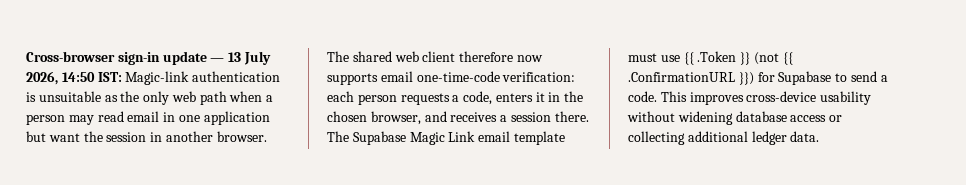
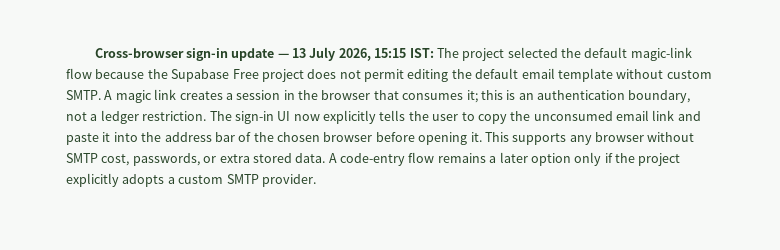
- Cross-browser sign-in update — 13 July 2026, 14:50 IST: Magic-link authentication is unsuitable as the only web path when a person may read email in one application but want the session in another browser. The shared web client therefore now supports email one-time-code verification: each person requests a code, enters it in the chosen browser, and receives a session there. The Supabase Magic Link email template must use {{ .Token }} (not {{ .ConfirmationURL }}) for Supabase to send a code. This improves cross-device usability without widening database access or collecting additional ledger data.
+ Cross-browser sign-in update — 13 July 2026, 15:15 IST: The project selected the default magic-link flow because the Supabase Free project does not permit editing the default email template without custom SMTP. A magic link creates a session in the browser that consumes it; this is an authentication boundary, not a ledger restriction. The sign-in UI now explicitly tells the user to copy the unconsumed email link and paste it into the address bar of the chosen browser before opening it. This supports any browser without SMTP cost, passwords, or extra stored data. A code-entry flow remains a later option only if the project explicitly adopts a custom SMTP provider.

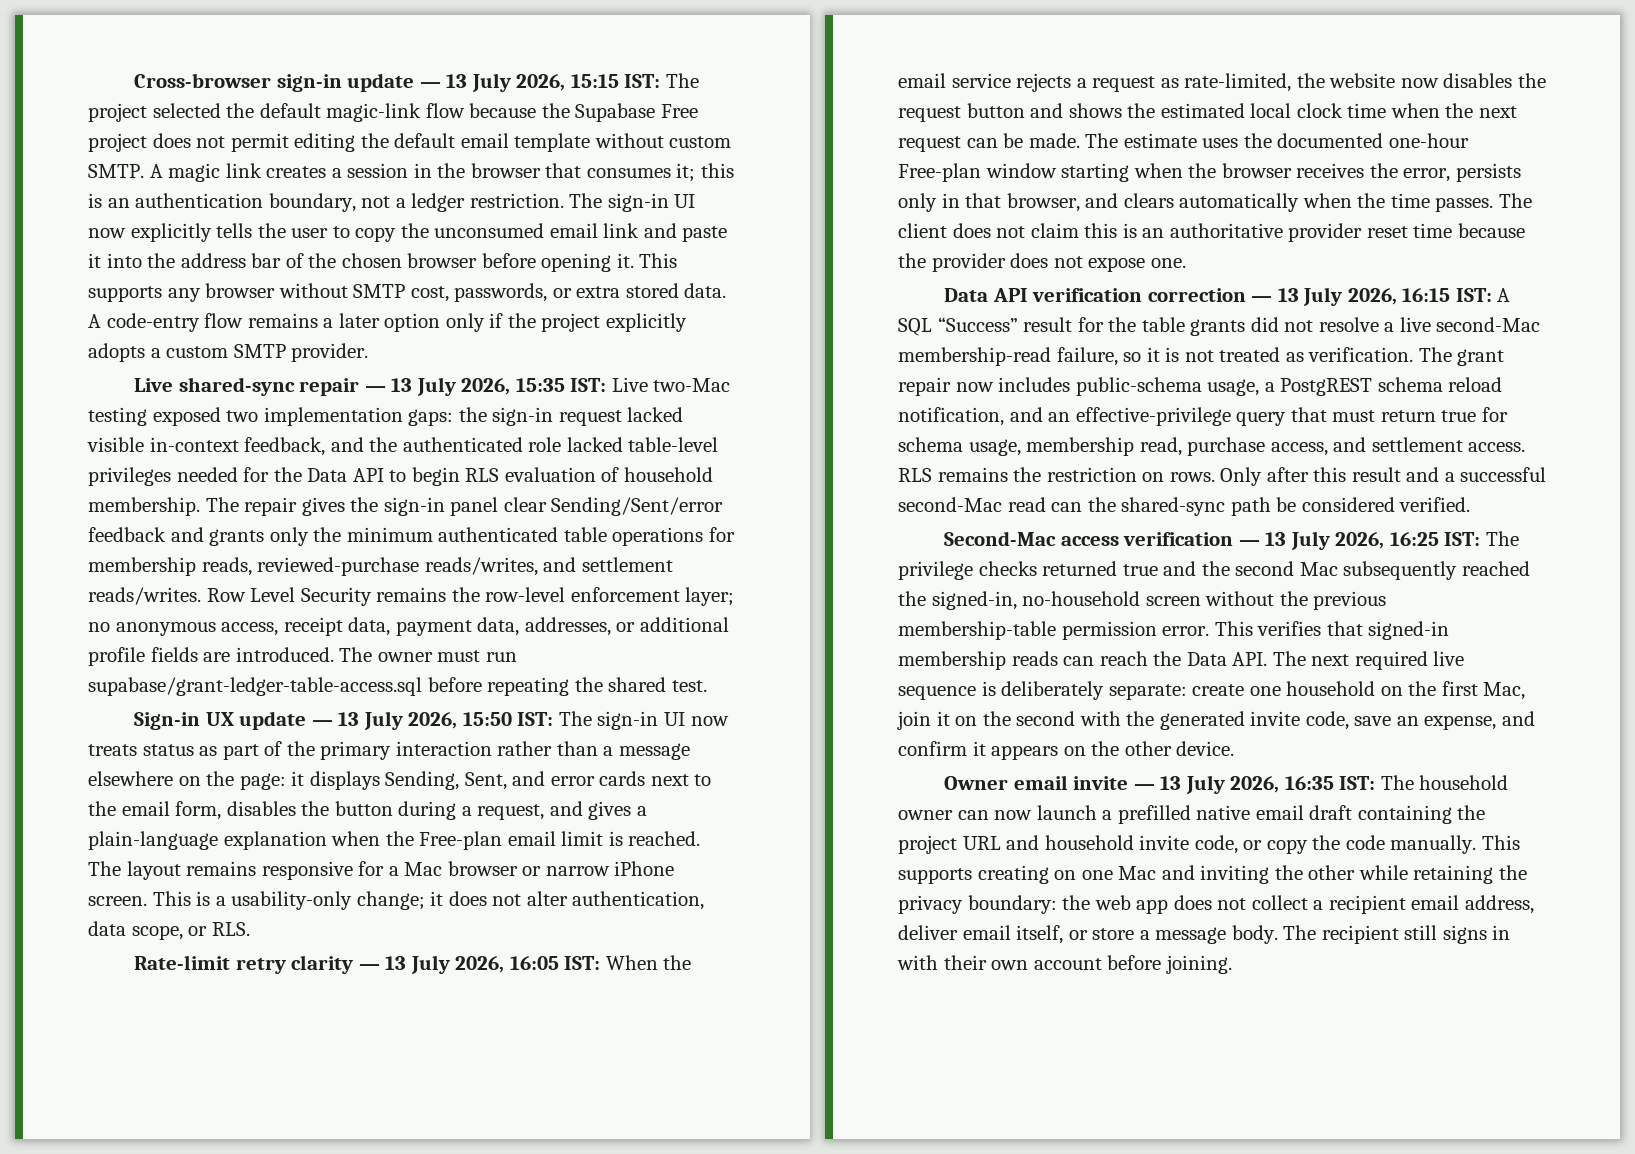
+ Live shared-sync repair — 13 July 2026, 15:35 IST: Live two-Mac testing exposed two implementation gaps: the sign-in request lacked visible in-context feedback, and the authenticated role lacked table-level privileges needed for the Data API to begin RLS evaluation of household membership. The repair gives the sign-in panel clear Sending/Sent/error feedback and grants only the minimum authenticated table operations for membership reads, reviewed-purchase reads/writes, and settlement reads/writes. Row Level Security remains the row-level enforcement layer; no anonymous access, receipt data, payment data, addresses, or additional profile fields are introduced. The owner must run supabase/grant-ledger-table-access.sql before repeating the shared test.
+ Sign-in UX update — 13 July 2026, 15:50 IST: The sign-in UI now treats status as part of the primary interaction rather than a message elsewhere on the page: it displays Sending, Sent, and error cards next to the email form, disables the button during a request, and gives a plain-language explanation when the Free-plan email limit is reached. The layout remains responsive for a Mac browser or narrow iPhone screen. This is a usability-only change; it does not alter authentication, data scope, or RLS.
+ Rate-limit retry clarity — 13 July 2026, 16:05 IST: When the email service rejects a request as rate-limited, the website now disables the request button and shows the estimated local clock time when the next request can be made. The estimate uses the documented one-hour Free-plan window starting when the browser receives the error, persists only in that browser, and clears automatically when the time passes. The client does not claim this is an authoritative provider reset time because the provider does not expose one.
+ Data API verification correction — 13 July 2026, 16:15 IST: A SQL “Success” result for the table grants did not resolve a live second-Mac membership-read failure, so it is not treated as verification. The grant repair now includes public-schema usage, a PostgREST schema reload notification, and an effective-privilege query that must return true for schema usage, membership read, purchase access, and settlement access. RLS remains the restriction on rows. Only after this result and a successful second-Mac read can the shared-sync path be considered verified.
+ Second-Mac access verification — 13 July 2026, 16:25 IST: The privilege checks returned true and the second Mac subsequently reached the signed-in, no-household screen without the previous membership-table permission error. This verifies that signed-in membership reads can reach the Data API. The next required live sequence is deliberately separate: create one household on the first Mac, join it on the second with the generated invite code, save an expense, and confirm it appears on the other device.
+ Owner email invite — 13 July 2026, 16:35 IST: The household owner can now launch a prefilled native email draft containing the project URL and household invite code, or copy the code manually. This supports creating on one Mac and inviting the other while retaining the privacy boundary: the web app does not collect a recipient email address, deliver email itself, or store a message body. The recipient still signs in with their own account before joining.

